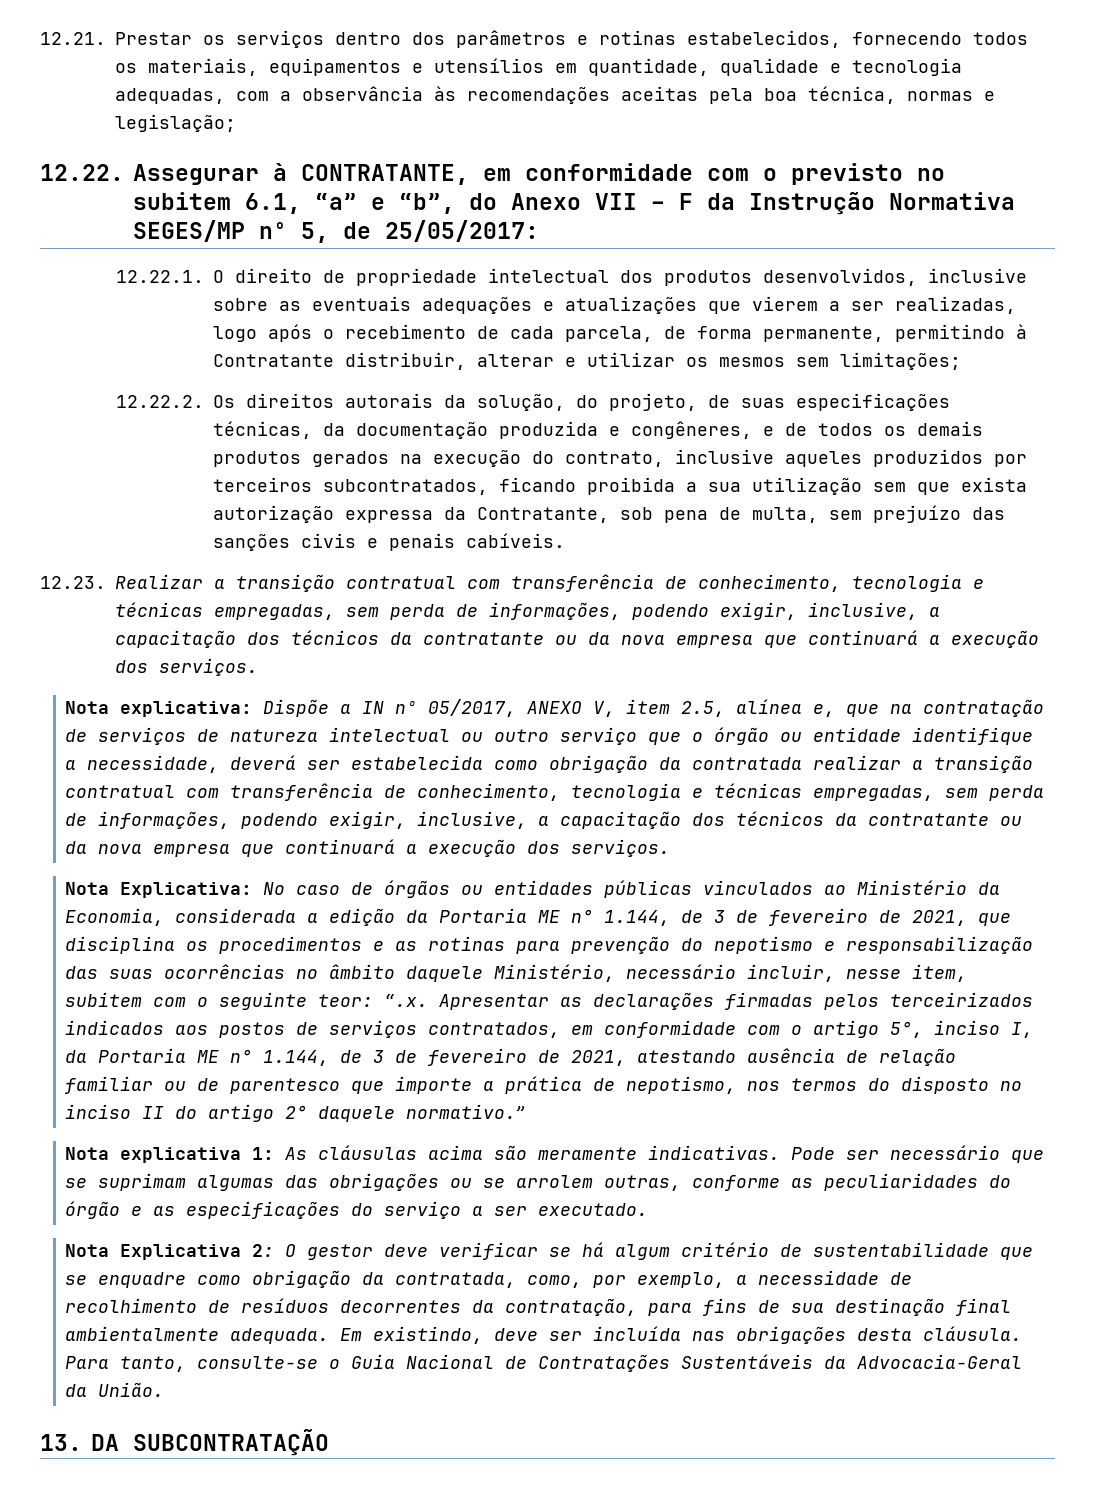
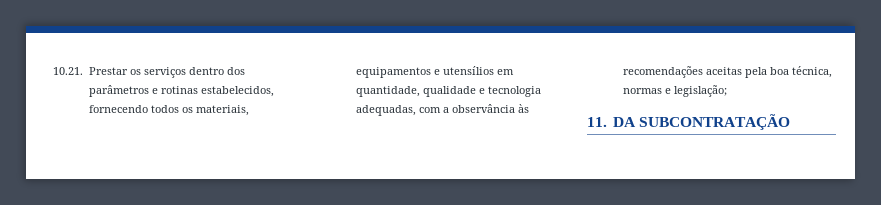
- 12.21. Prestar os serviços dentro dos parâmetros e rotinas estabelecidos, fornecendo todos os materiais, equipamentos e utensílios em quantidade, qualidade e tecnologia adequadas, com a observância às recomendações aceitas pela boa técnica, normas e legislação;
+ 10.21. Prestar os serviços dentro dos parâmetros e rotinas estabelecidos, fornecendo todos os materiais, equipamentos e utensílios em quantidade, qualidade e tecnologia adequadas, com a observância às recomendações aceitas pela boa técnica, normas e legislação;
- 12.22. Assegurar à CONTRATANTE, em conformidade com o previsto no subitem 6.1, “a” e “b”, do Anexo VII – F da Instrução Normativa SEGES/MP nº 5, de 25/05/2017:
- 12.22.1. O direito de propriedade intelectual dos produtos desenvolvidos, inclusive sobre as eventuais adequações e atualizações que vierem a ser realizadas, logo após o recebimento de cada parcela, de forma permanente, permitindo à Contratante distribuir, alterar e utilizar os mesmos sem limitações;
- 12.22.2. Os direitos autorais da solução, do projeto, de suas especificações técnicas, da documentação produzida e congêneres, e de todos os demais produtos gerados na execução do contrato, inclusive aqueles produzidos por terceiros subcontratados, ficando proibida a sua utilização sem que exista autorização expressa da Contratante, sob pena de multa, sem prejuízo das sanções civis e penais cabíveis.
- 12.23. Realizar a transição contratual com transferência de conhecimento, tecnologia e técnicas empregadas, sem perda de informações, podendo exigir, inclusive, a capacitação dos técnicos da contratante ou da nova empresa que continuará a execução dos serviços.
- Nota explicativa: Dispõe a IN nº 05/2017, ANEXO V, item 2.5, alínea e, que na contratação de serviços de natureza intelectual ou outro serviço que o órgão ou entidade identifique a necessidade, deverá ser estabelecida como obrigação da contratada realizar a transição contratual com transferência de conhecimento, tecnologia e técnicas empregadas, sem perda de informações, podendo exigir, inclusive, a capacitação dos técnicos da contratante ou da nova empresa que continuará a execução dos serviços.
- Nota Explicativa: No caso de órgãos ou entidades públicas vinculados ao Ministério da Economia, considerada a edição da Portaria ME n° 1.144, de 3 de fevereiro de 2021, que disciplina os procedimentos e as rotinas para prevenção do nepotismo e responsabilização das suas ocorrências no âmbito daquele Ministério, necessário incluir, nesse item, subitem com o seguinte teor: “.x. Apresentar as declarações firmadas pelos terceirizados indicados aos postos de serviços contratados, em conformidade com o artigo 5°, inciso I, da Portaria ME n° 1.144, de 3 de fevereiro de 2021, atestando ausência de relação familiar ou de parentesco que importe a prática de nepotismo, nos termos do disposto no inciso II do artigo 2° daquele normativo.”
- Nota explicativa 1: As cláusulas acima são meramente indicativas. Pode ser necessário que se suprimam algumas das obrigações ou se arrolem outras, conforme as peculiaridades do órgão e as especificações do serviço a ser executado.
- Nota Explicativa 2: O gestor deve verificar se há algum critério de sustentabilidade que se enquadre como obrigação da contratada, como, por exemplo, a necessidade de recolhimento de resíduos decorrentes da contratação, para fins de sua destinação final ambientalmente adequada. Em existindo, deve ser incluída nas obrigações desta cláusula. Para tanto, consulte-se o Guia Nacional de Contratações Sustentáveis da Advocacia-Geral da União.
- 13. DA SUBCONTRATAÇÃO
+ 11. DA SUBCONTRATAÇÃO

